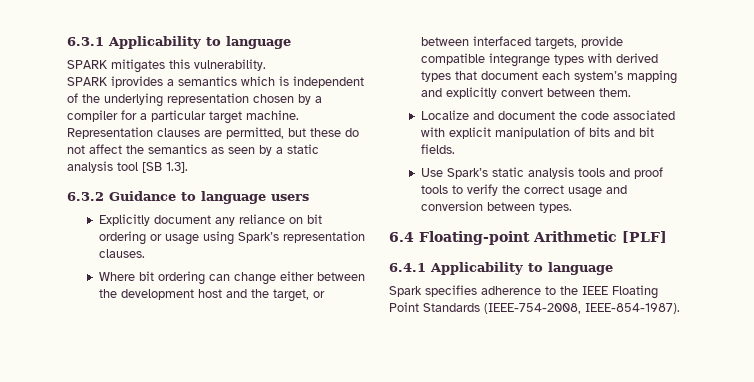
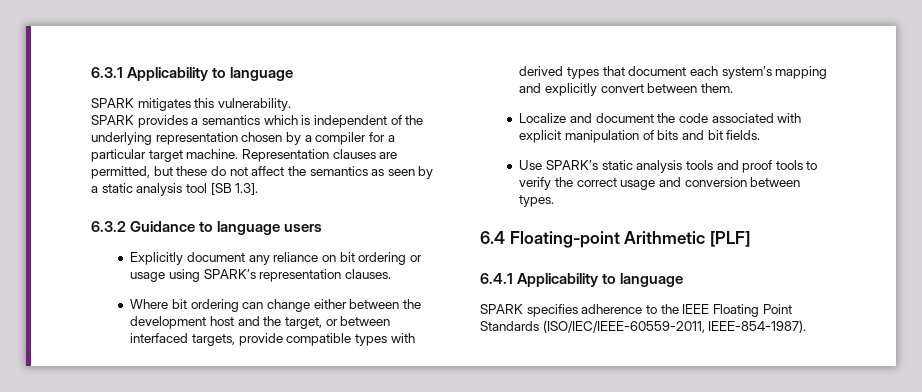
- SPARK iprovides a semantics which is independent of the underlying representation chosen by a compiler for a particular target machine.
+ SPARK provides a semantics which is independent of the underlying representation chosen by a compiler for a particular target machine.
- Explicitly document any reliance on bit ordering or usage using Spark’s representation clauses.
+ Explicitly document any reliance on bit ordering or usage using SPARK’s representation clauses.
- Where bit ordering can change either between the development host and the target, or between interfaced targets, provide compatible integrange types with derived types that document each system’s mapping and explicitly convert between them.
+ Where bit ordering can change either between the development host and the target, or between interfaced targets, provide compatible types with derived types that document each system’s mapping and explicitly convert between them.
- Use Spark’s static analysis tools and proof tools to verify the correct usage and conversion between types.
+ Use SPARK’s static analysis tools and proof tools to verify the correct usage and conversion between types.
- Spark specifies adherence to the IEEE Floating Point Standards (IEEE-754-2008, IEEE-854-1987).
+ SPARK specifies adherence to the IEEE Floating Point Standards (ISO/IEC/IEEE-60559-2011, IEEE-854-1987).

